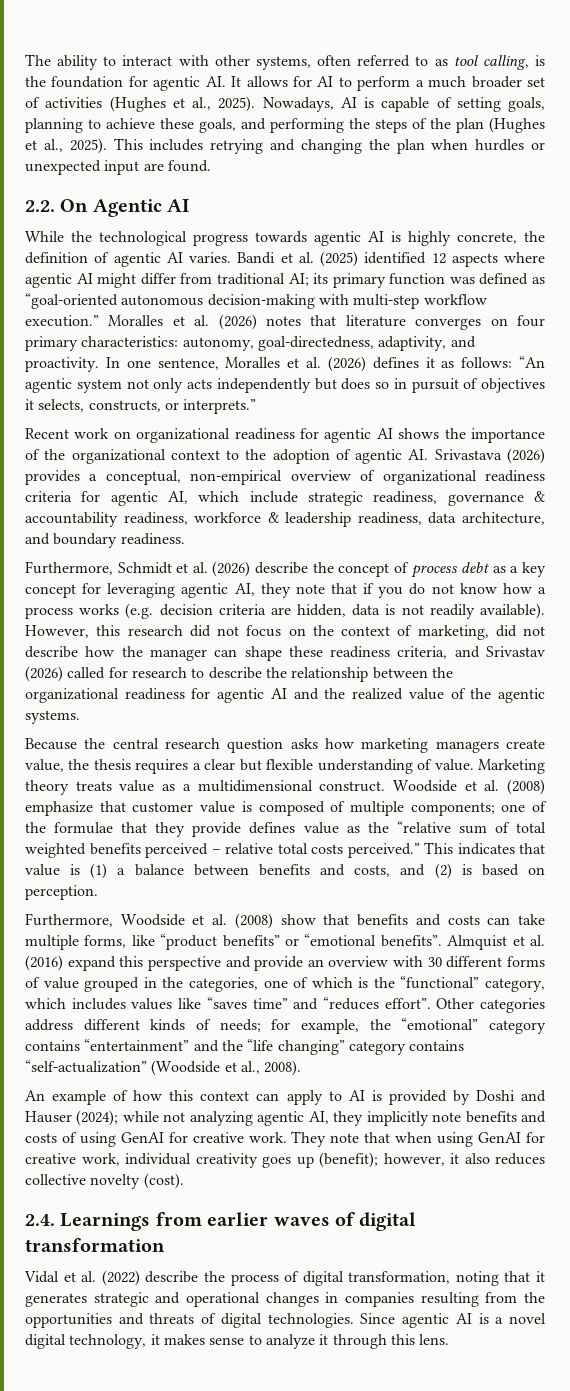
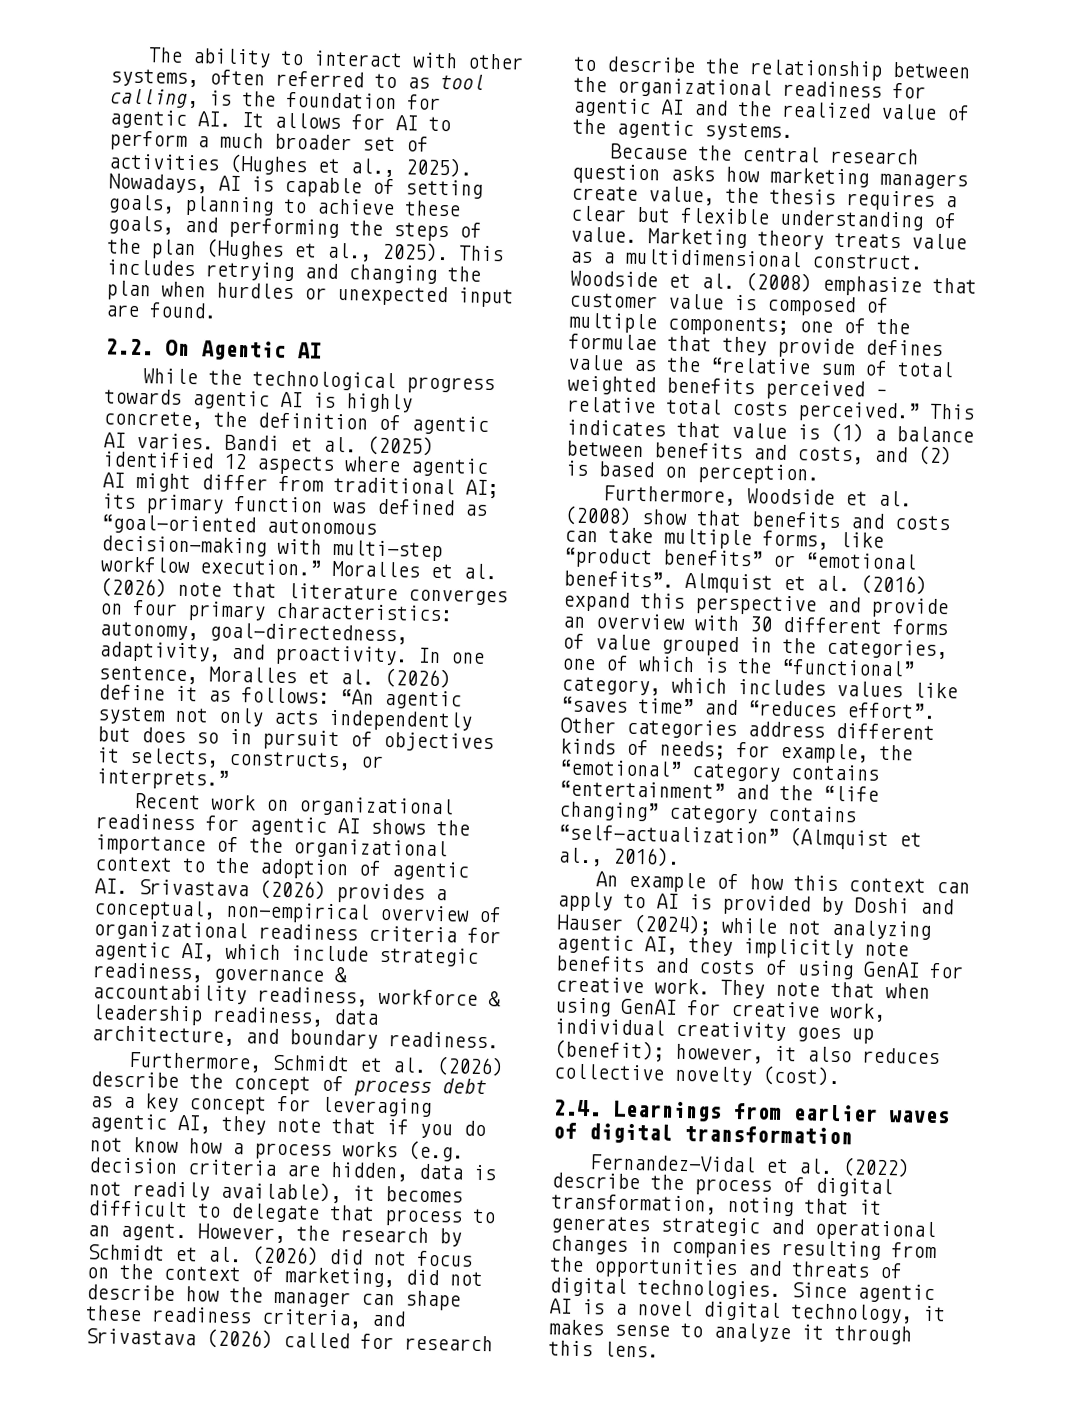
- Moralles et al. (2026) notes that literature converges on four primary characteristics: autonomy, goal-directedness, adaptivity, and proactivity.
+ Moralles et al. (2026) note that literature converges on four primary characteristics: autonomy, goal-directedness, adaptivity, and proactivity.
- In one sentence, Moralles et al. (2026) defines it as follows: “An agentic system not only acts independently but does so in pursuit of objectives it selects, constructs, or interprets.”
+ In one sentence, Moralles et al. (2026) define it as follows: “An agentic system not only acts independently but does so in pursuit of objectives it selects, constructs, or interprets.”
- Furthermore, Schmidt et al. (2026) describe the concept of process debt as a key concept for leveraging agentic AI, they note that if you do not know how a process works (e.g. decision criteria are hidden, data is not readily available). However, this research did not focus on the context of marketing, did not describe how the manager can shape these readiness criteria, and Srivastav (2026) called for research to describe the relationship between the organizational readiness for agentic AI and the realized value of the agentic systems.
+ Furthermore, Schmidt et al. (2026) describe the concept of process debt as a key concept for leveraging agentic AI, they note that if you do not know how a process works (e.g. decision criteria are hidden, data is not readily available), it becomes difficult to delegate that process to an agent. However, the research by Schmidt et al. (2026) did not focus on the context of marketing, did not describe how the manager can shape these readiness criteria, and Srivastava (2026) called for research to describe the relationship between the organizational readiness for agentic AI and the realized value of the agentic systems.
- Other categories address different kinds of needs; for example, the “emotional” category contains “entertainment” and the “life changing” category contains “self-actualization” (Woodside et al., 2008).
+ Other categories address different kinds of needs; for example, the “emotional” category contains “entertainment” and the “life changing” category contains “self-actualization” (Almquist et al., 2016).
- Vidal et al. (2022) describe the process of digital transformation, noting that it generates strategic and operational changes in companies resulting from the opportunities and threats of digital technologies.
+ Fernandez-Vidal et al. (2022) describe the process of digital transformation, noting that it generates strategic and operational changes in companies resulting from the opportunities and threats of digital technologies.

